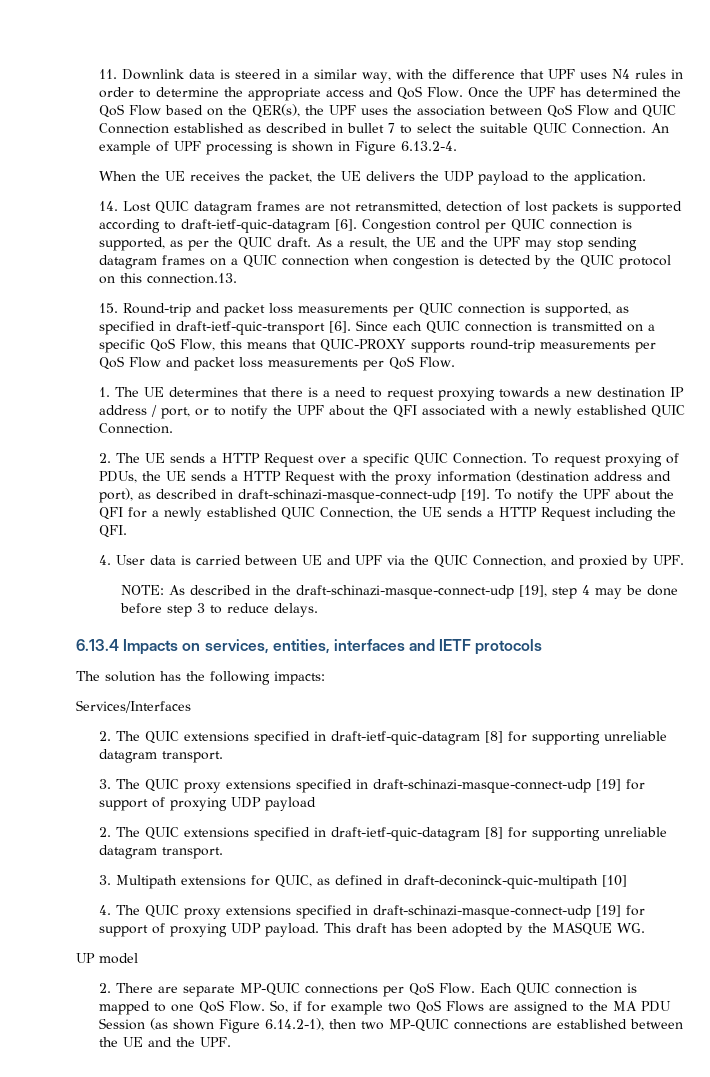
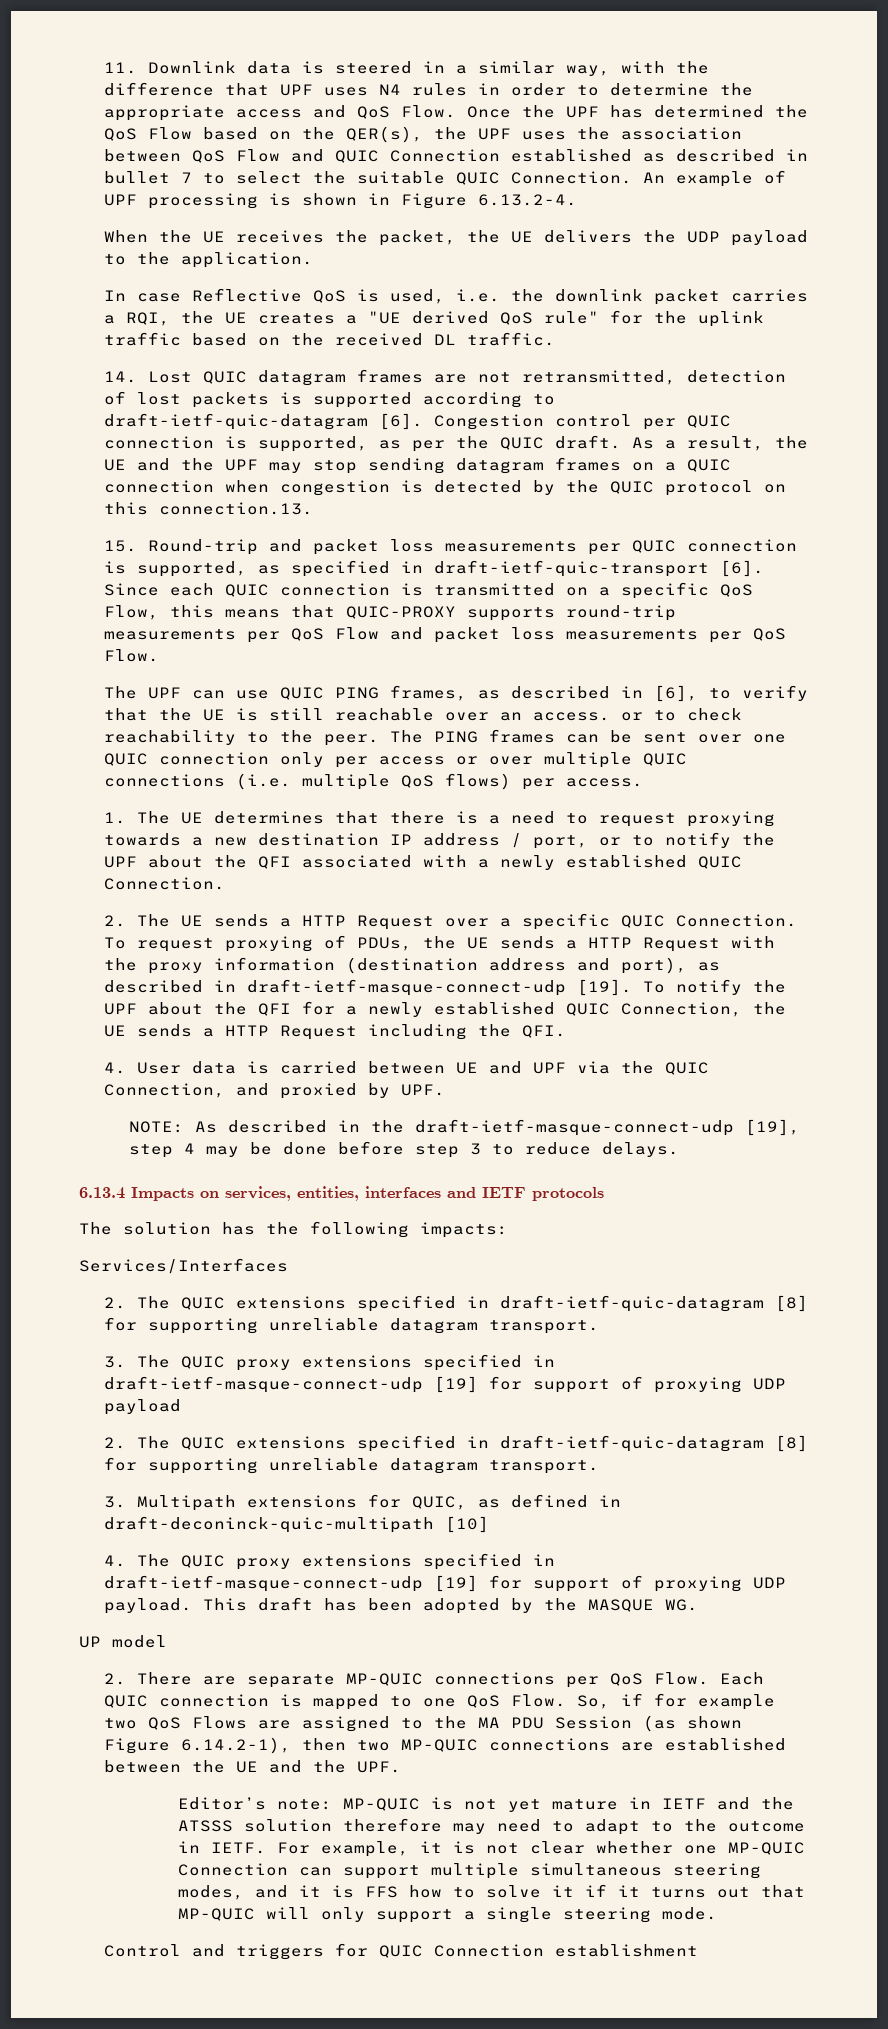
+ In case Reflective QoS is used, i.e. the downlink packet carries a RQI, the UE creates a "UE derived QoS rule" for the uplink traffic based on the received DL traffic.
+ The UPF can use QUIC PING frames, as described in [6], to verify that the UE is still reachable over an access. or to check reachability to the peer. The PING frames can be sent over one QUIC connection only per access or over multiple QUIC connections (i.e. multiple QoS flows) per access.
- To request proxying of PDUs, the UE sends a HTTP Request with the proxy information (destination address and port), as described in draft-schinazi-masque-connect-udp [19].
+ To request proxying of PDUs, the UE sends a HTTP Request with the proxy information (destination address and port), as described in draft-ietf-masque-connect-udp [19].
- NOTE: As described in the draft-schinazi-masque-connect-udp [19], step 4 may be done before step 3 to reduce delays.
+ NOTE: As described in the draft-ietf-masque-connect-udp [19], step 4 may be done before step 3 to reduce delays.
- 3. The QUIC proxy extensions specified in draft-schinazi-masque-connect-udp [19] for support of proxying UDP payload
+ 3. The QUIC proxy extensions specified in draft-ietf-masque-connect-udp [19] for support of proxying UDP payload
- 4. The QUIC proxy extensions specified in draft-schinazi-masque-connect-udp [19] for support of proxying UDP payload.
+ 4. The QUIC proxy extensions specified in draft-ietf-masque-connect-udp [19] for support of proxying UDP payload.
+ Editor’s note: MP-QUIC is not yet mature in IETF and the ATSSS solution therefore may need to adapt to the outcome in IETF. For example, it is not clear whether one MP-QUIC Connection can support multiple simultaneous steering modes, and it is FFS how to solve it if it turns out that MP-QUIC will only support a single steering mode.
+ Control and triggers for QUIC Connection establishment

